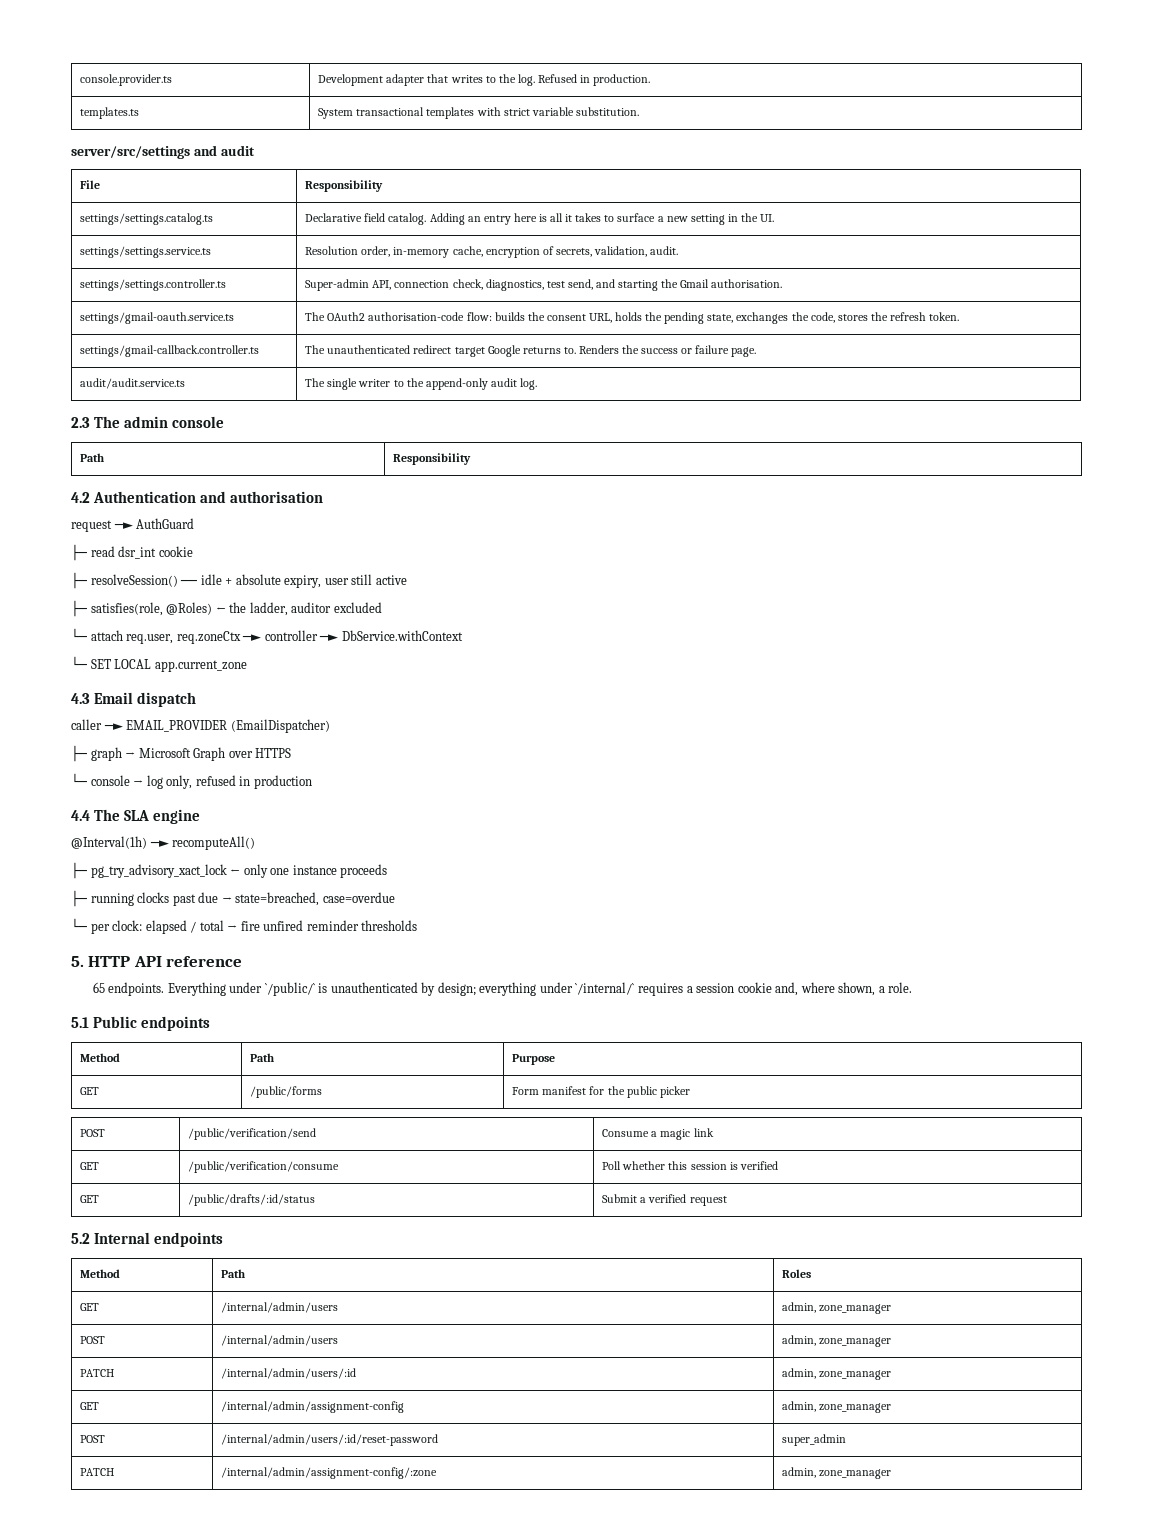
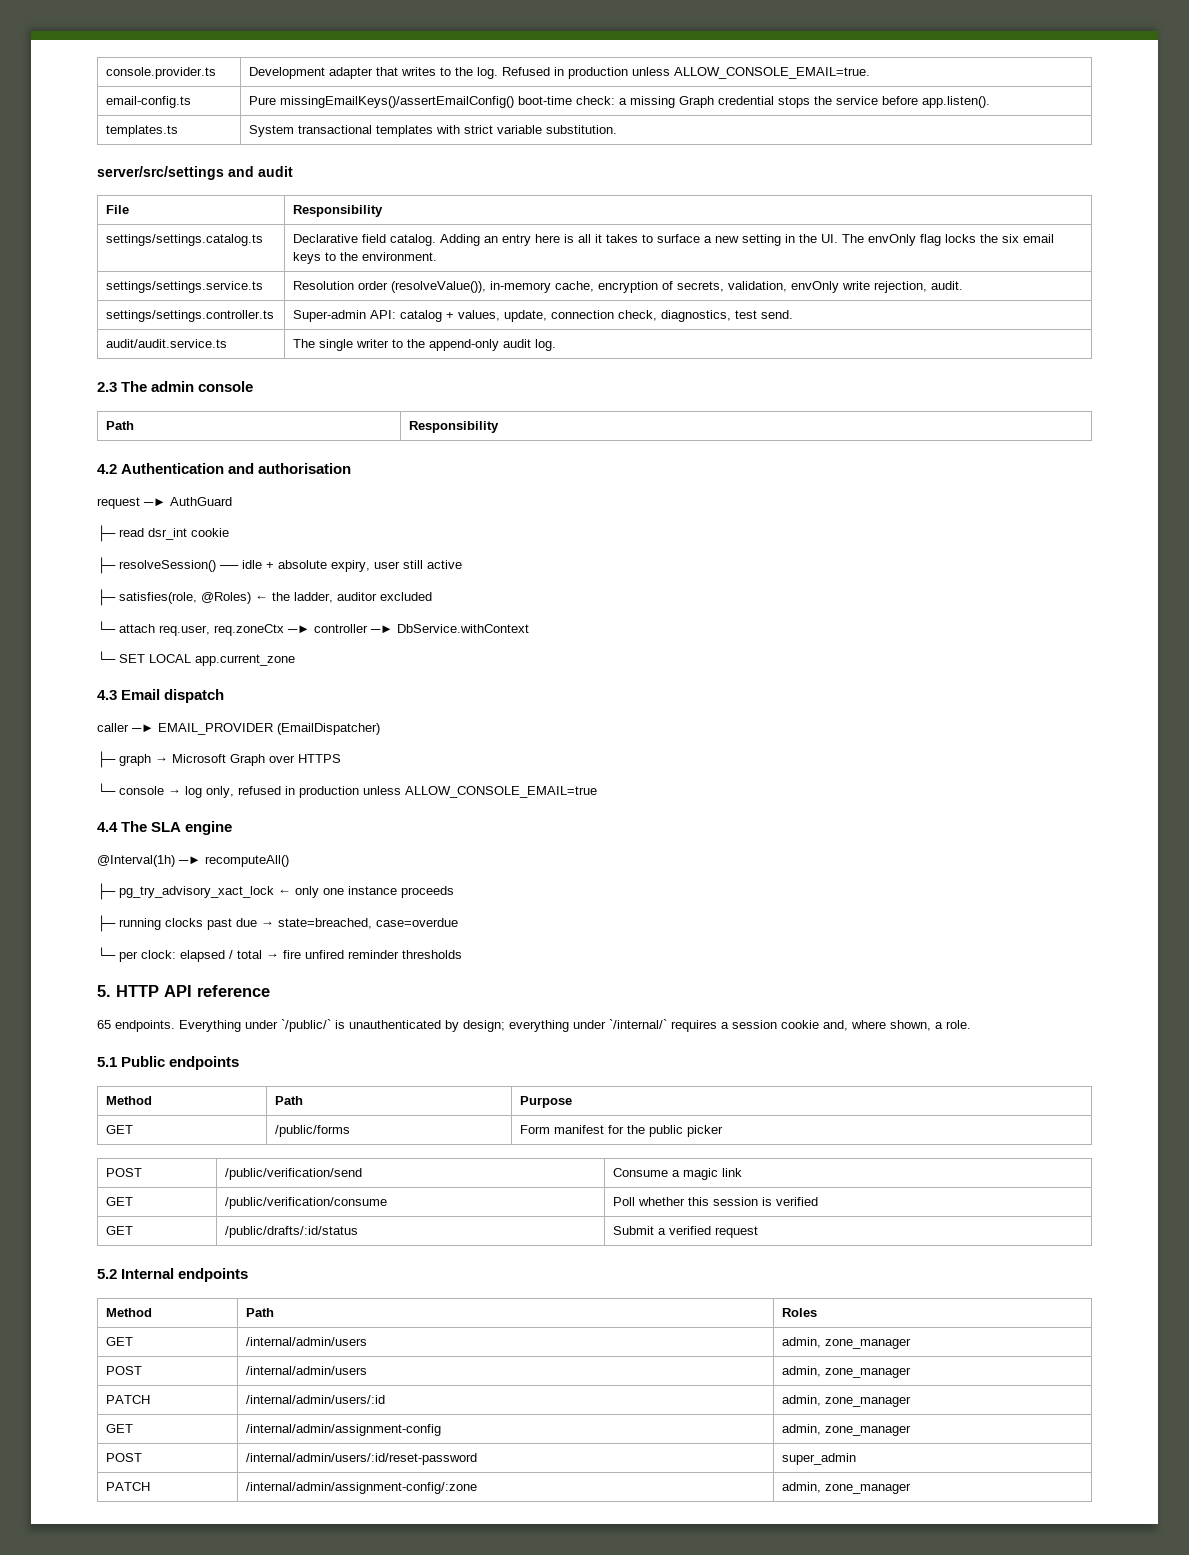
- console.provider.ts | Development adapter that writes to the log. Refused in production.
+ console.provider.ts | Development adapter that writes to the log. Refused in production unless ALLOW_CONSOLE_EMAIL=true.
+ email-config.ts | Pure missingEmailKeys()/assertEmailConfig() boot-time check: a missing Graph credential stops the service before app.listen().
- settings/settings.catalog.ts | Declarative field catalog. Adding an entry here is all it takes to surface a new setting in the UI.
+ settings/settings.catalog.ts | Declarative field catalog. Adding an entry here is all it takes to surface a new setting in the UI. The envOnly flag locks the six email keys to the environment.
- settings/settings.service.ts | Resolution order, in-memory cache, encryption of secrets, validation, audit.
+ settings/settings.service.ts | Resolution order (resolveValue()), in-memory cache, encryption of secrets, validation, envOnly write rejection, audit.
- settings/settings.controller.ts | Super-admin API, connection check, diagnostics, test send, and starting the Gmail authorisation.
- settings/gmail-oauth.service.ts | The OAuth2 authorisation-code flow: builds the consent URL, holds the pending state, exchanges the code, stores the refresh token.
- settings/gmail-callback.controller.ts | The unauthenticated redirect target Google returns to. Renders the success or failure page.
+ settings/settings.controller.ts | Super-admin API: catalog + values, update, connection check, diagnostics, test send.
- └─ console → log only, refused in production
+ └─ console → log only, refused in production unless ALLOW_CONSOLE_EMAIL=true

